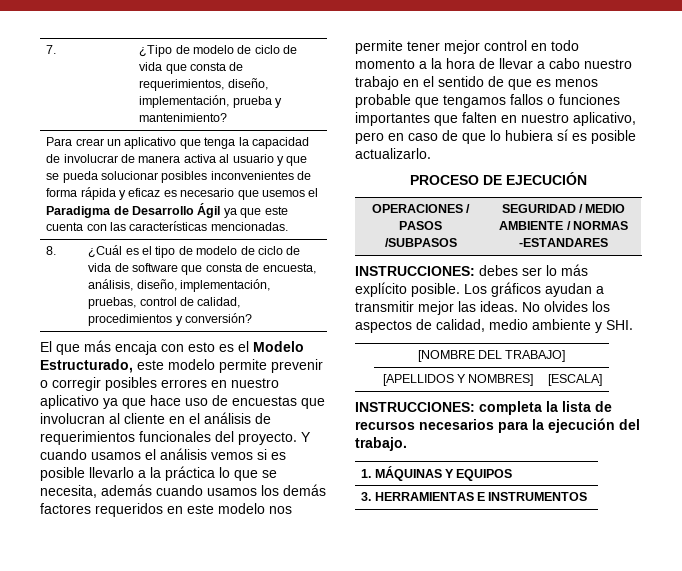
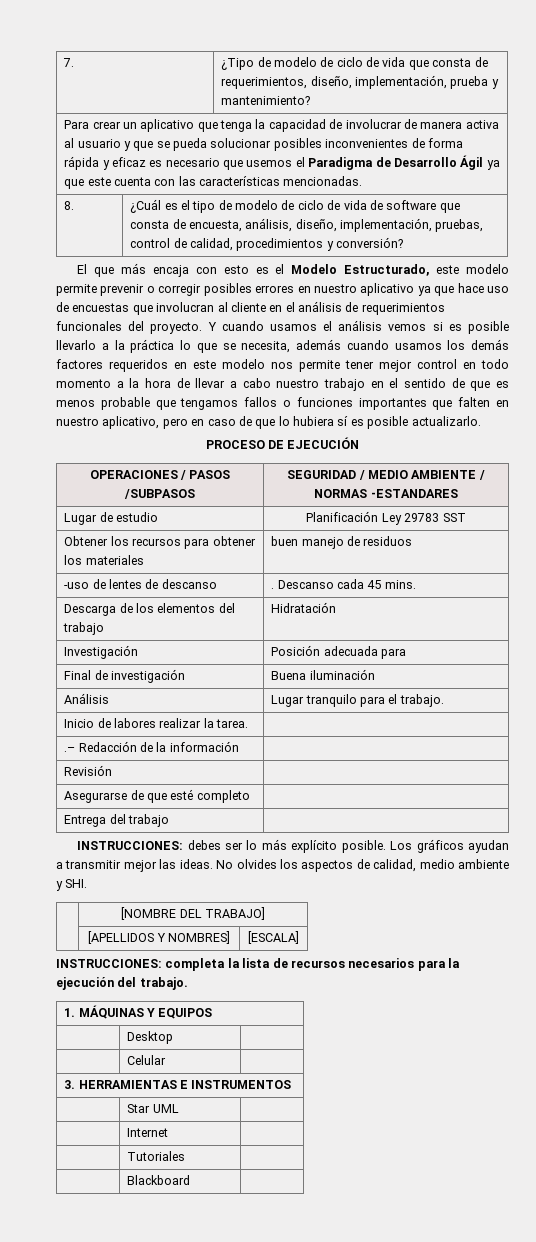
+ Lugar de estudio | Planificación Ley 29783 SST
+ Obtener los recursos para obtener los materiales | buen manejo de residuos
+ -uso de lentes de descanso | . Descanso cada 45 mins.
+ Descarga de los elementos del trabajo | Hidratación
+ Investigación | Posición adecuada para
+ Final de investigación | Buena iluminación
+ Análisis | Lugar tranquilo para el trabajo.
+ Inicio de labores realizar la tarea. |
+ .– Redacción de la información |
+ Revisión |
+ Asegurarse de que esté completo |
+ Entrega del trabajo |
+ | Desktop |
+ | Celular |
+ | Star UML |
+ | Internet |
+ | Tutoriales |
+ | Blackboard |

